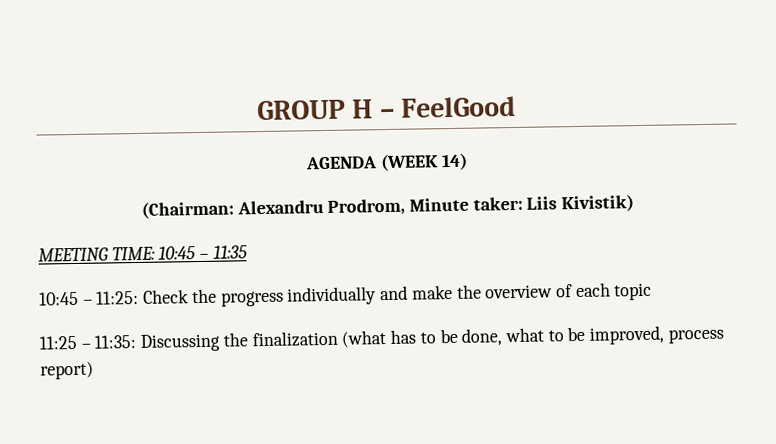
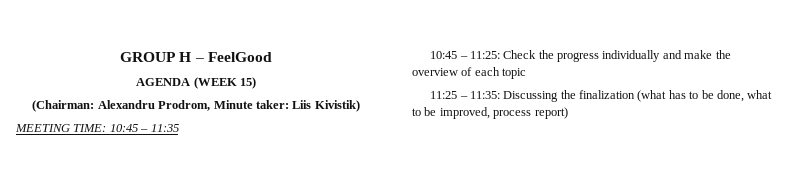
- AGENDA (WEEK 14)
+ AGENDA (WEEK 15)

